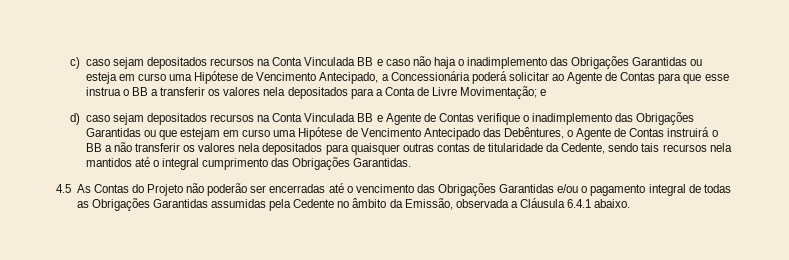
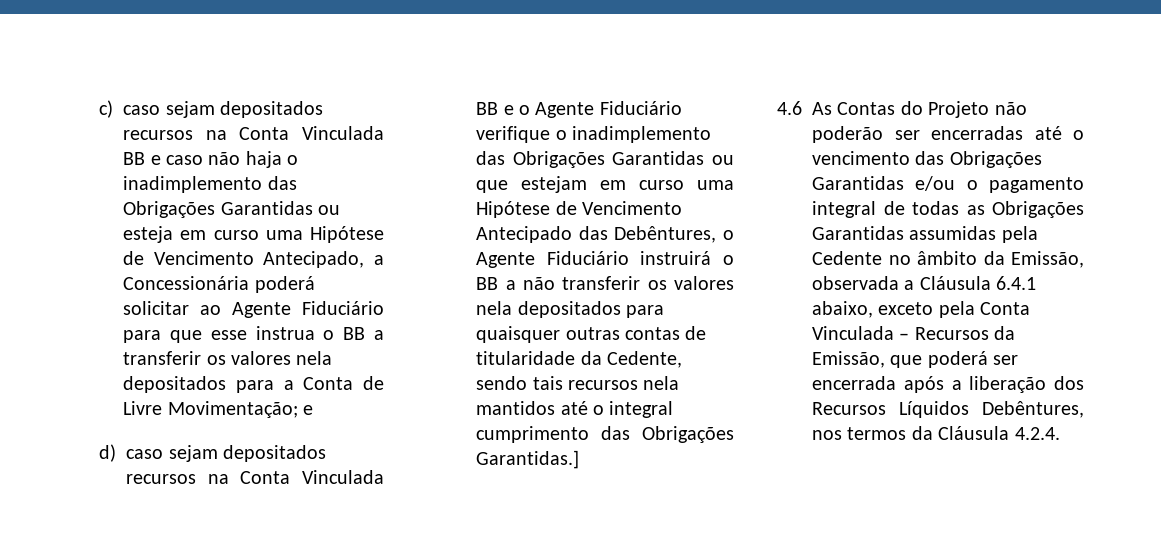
- c) caso sejam depositados recursos na Conta Vinculada BB e caso não haja o inadimplemento das Obrigações Garantidas ou esteja em curso uma Hipótese de Vencimento Antecipado, a Concessionária poderá solicitar ao Agente de Contas para que esse instrua o BB a transferir os valores nela depositados para a Conta de Livre Movimentação; e
+ c) caso sejam depositados recursos na Conta Vinculada BB e caso não haja o inadimplemento das Obrigações Garantidas ou esteja em curso uma Hipótese de Vencimento Antecipado, a Concessionária poderá solicitar ao Agente Fiduciário para que esse instrua o BB a transferir os valores nela depositados para a Conta de Livre Movimentação; e
- d) caso sejam depositados recursos na Conta Vinculada BB e Agente de Contas verifique o inadimplemento das Obrigações Garantidas ou que estejam em curso uma Hipótese de Vencimento Antecipado das Debêntures, o Agente de Contas instruirá o BB a não transferir os valores nela depositados para quaisquer outras contas de titularidade da Cedente, sendo tais recursos nela mantidos até o integral cumprimento das Obrigações Garantidas.
- 4.5 As Contas do Projeto não poderão ser encerradas até o vencimento das Obrigações Garantidas e/ou o pagamento integral de todas as Obrigações Garantidas assumidas pela Cedente no âmbito da Emissão, observada a Cláusula 6.4.1 abaixo.
+ d) caso sejam depositados recursos na Conta Vinculada BB e o Agente Fiduciário verifique o inadimplemento das Obrigações Garantidas ou que estejam em curso uma Hipótese de Vencimento Antecipado das Debêntures, o Agente Fiduciário instruirá o BB a não transferir os valores nela depositados para quaisquer outras contas de titularidade da Cedente, sendo tais recursos nela mantidos até o integral cumprimento das Obrigações Garantidas.]
+ 4.6 As Contas do Projeto não poderão ser encerradas até o vencimento das Obrigações Garantidas e/ou o pagamento integral de todas as Obrigações Garantidas assumidas pela Cedente no âmbito da Emissão, observada a Cláusula 6.4.1 abaixo, exceto pela Conta Vinculada – Recursos da Emissão, que poderá ser encerrada após a liberação dos Recursos Líquidos Debêntures, nos termos da Cláusula 4.2.4.

